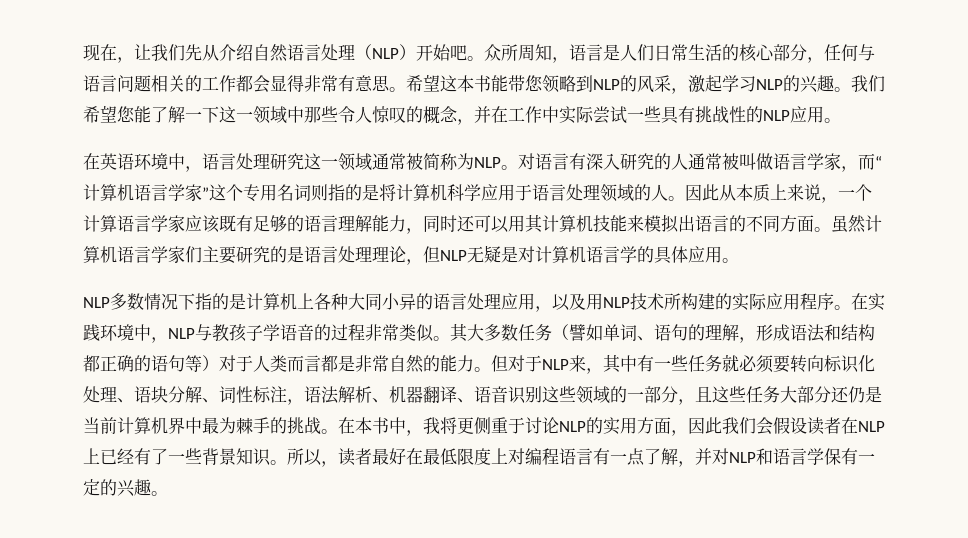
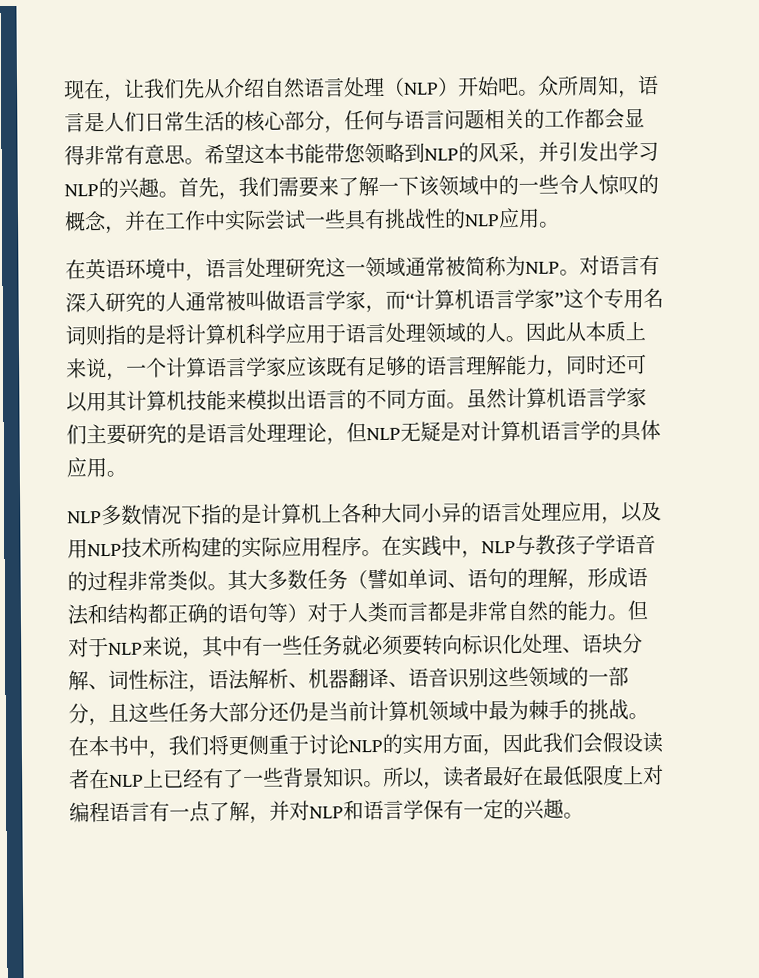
- 希望这本书能带您领略到NLP的风采，激起学习NLP的兴趣。
+ 希望这本书能带您领略到NLP的风采，并引发出学习NLP的兴趣。
- 我们希望您能了解一下这一领域中那些令人惊叹的概念，并在工作中实际尝试一些具有挑战性的NLP应用。
+ 首先，我们需要来了解一下该领域中的一些令人惊叹的概念，并在工作中实际尝试一些具有挑战性的NLP应用。
- 在实践环境中，NLP与教孩子学语音的过程非常类似。
+ 在实践中，NLP与教孩子学语音的过程非常类似。
- 但对于NLP来，其中有一些任务就必须要转向标识化处理、语块分解、词性标注，语法解析、机器翻译、语音识别这些领域的一部分，且这些任务大部分还仍是当前计算机界中最为棘手的挑战。
+ 但对于NLP来说，其中有一些任务就必须要转向标识化处理、语块分解、词性标注，语法解析、机器翻译、语音识别这些领域的一部分，且这些任务大部分还仍是当前计算机领域中最为棘手的挑战。
- 在本书中，我将更侧重于讨论NLP的实用方面，因此我们会假设读者在NLP上已经有了一些背景知识。
+ 在本书中，我们将更侧重于讨论NLP的实用方面，因此我们会假设读者在NLP上已经有了一些背景知识。

